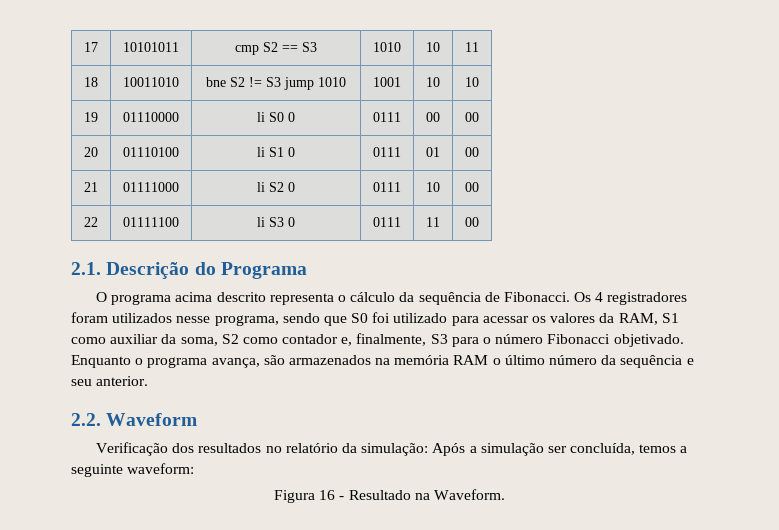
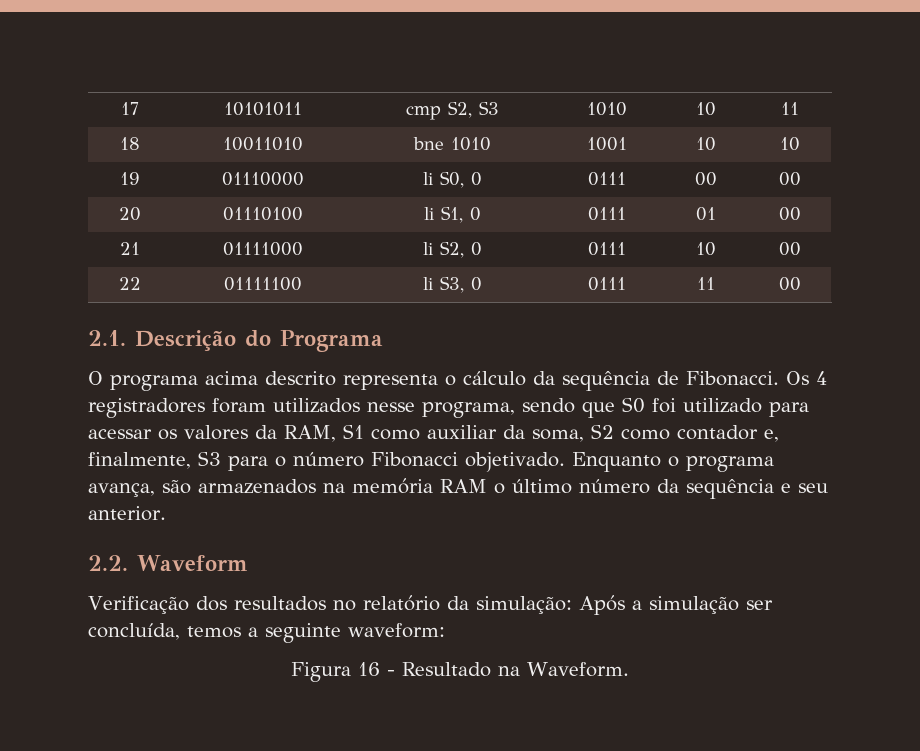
- 17 | 10101011 | cmp S2 == S3 | 1010 | 10 | 11
+ 17 | 10101011 | cmp S2, S3 | 1010 | 10 | 11
- 18 | 10011010 | bne S2 != S3 jump 1010 | 1001 | 10 | 10
+ 18 | 10011010 | bne 1010 | 1001 | 10 | 10
- 19 | 01110000 | li S0 0 | 0111 | 00 | 00
+ 19 | 01110000 | li S0, 0 | 0111 | 00 | 00
- 20 | 01110100 | li S1 0 | 0111 | 01 | 00
+ 20 | 01110100 | li S1, 0 | 0111 | 01 | 00
- 21 | 01111000 | li S2 0 | 0111 | 10 | 00
+ 21 | 01111000 | li S2, 0 | 0111 | 10 | 00
- 22 | 01111100 | li S3 0 | 0111 | 11 | 00
+ 22 | 01111100 | li S3, 0 | 0111 | 11 | 00

